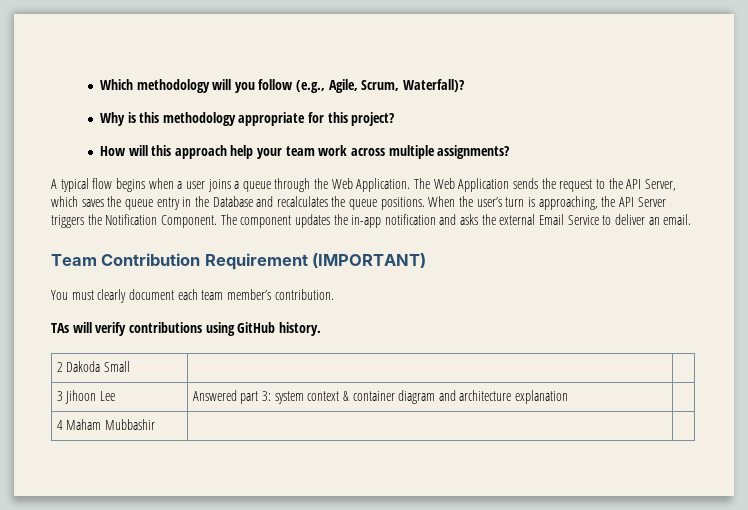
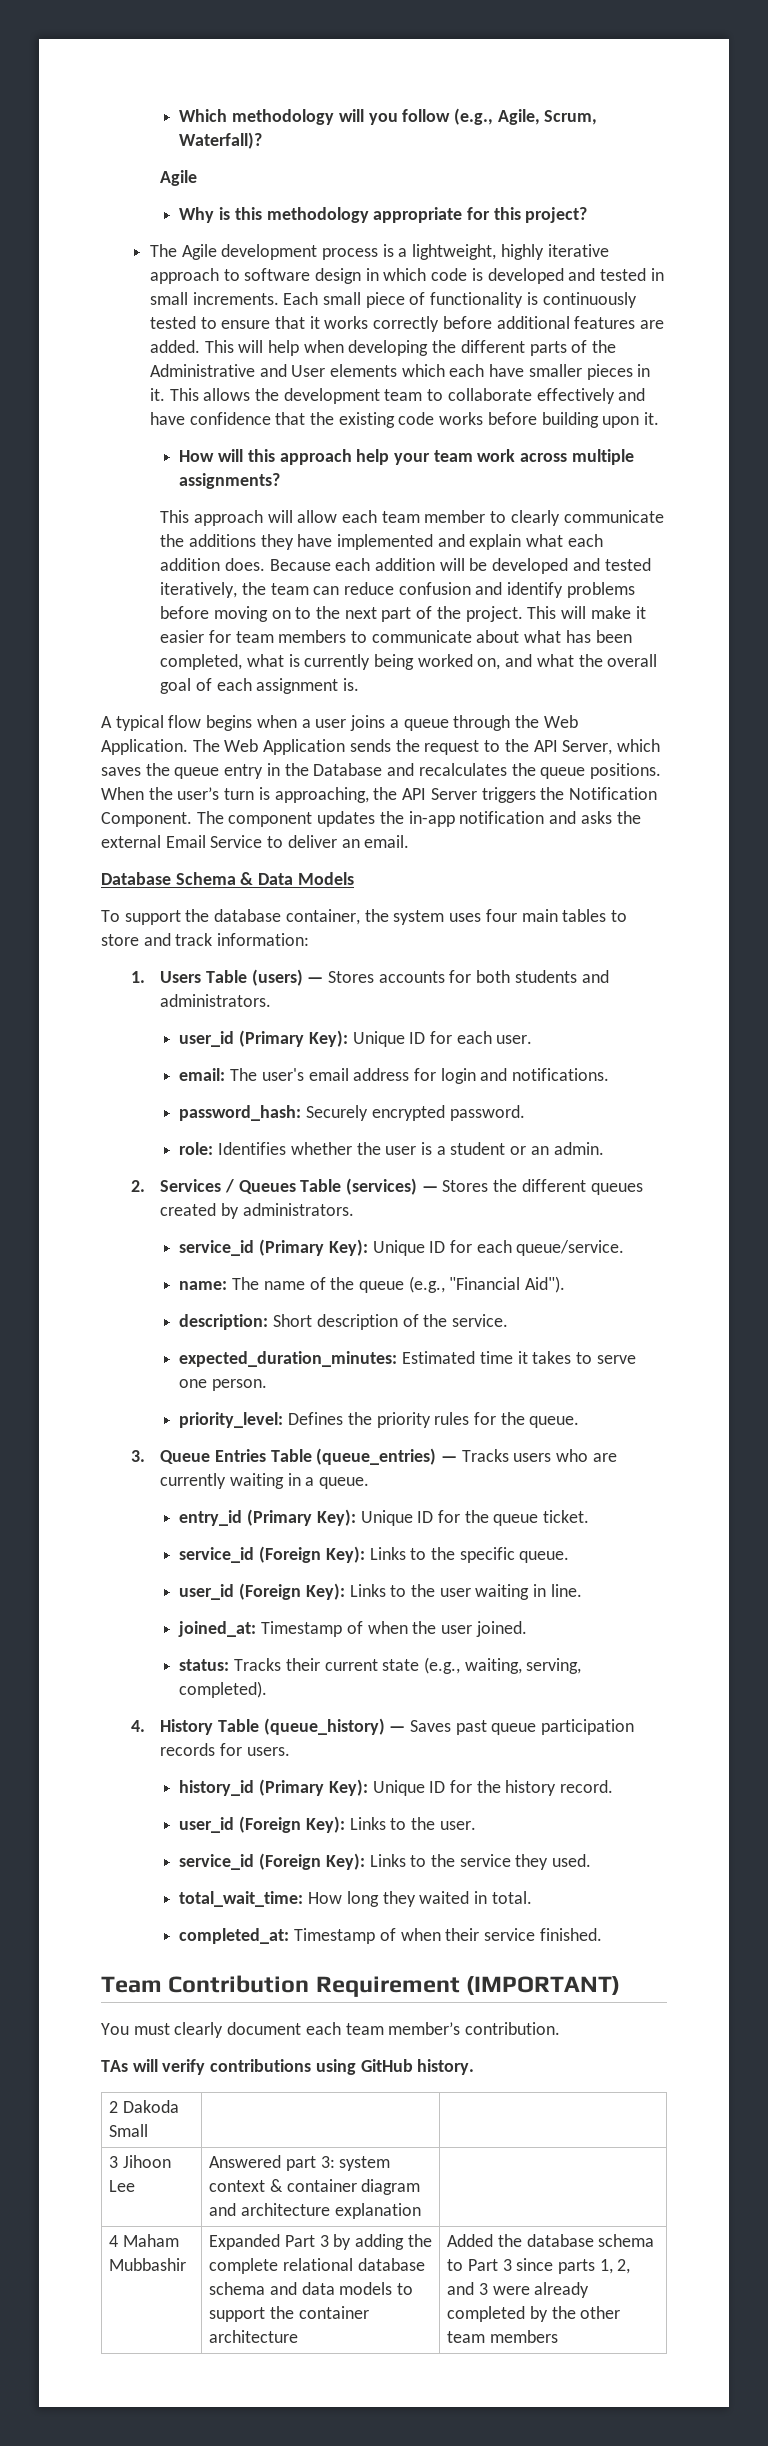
  Which methodology will you follow (e.g., Agile, Scrum, Waterfall)?
+ Agile
+ The Agile development process is a lightweight, highly iterative approach to software design in which code is developed and tested in small increments. Each small piece of functionality is continuously tested to ensure that it works correctly before additional features are added. This will help when developing the different parts of the Administrative and User elements which each have smaller pieces in it. This allows the development team to collaborate effectively and have confidence that the existing code works before building upon it.
+ This approach will allow each team member to clearly communicate the additions they have implemented and explain what each addition does. Because each addition will be developed and tested iteratively, the team can reduce confusion and identify problems before moving on to the next part of the project. This will make it easier for team members to communicate about what has been completed, what is currently being worked on, and what the overall goal of each assignment is.
+ Database Schema & Data Models
+ To support the database container, the system uses four main tables to store and track information:
+ 1. Users Table (users) — Stores accounts for both students and administrators.
+ user_id (Primary Key): Unique ID for each user.
+ email: The user's email address for login and notifications.
+ password_hash: Securely encrypted password.
+ role: Identifies whether the user is a student or an admin.
+ 2. Services / Queues Table (services) — Stores the different queues created by administrators.
+ service_id (Primary Key): Unique ID for each queue/service.
+ name: The name of the queue (e.g., "Financial Aid").
+ description: Short description of the service.
+ expected_duration_minutes: Estimated time it takes to serve one person.
+ priority_level: Defines the priority rules for the queue.
+ 3. Queue Entries Table (queue_entries) — Tracks users who are currently waiting in a queue.
+ entry_id (Primary Key): Unique ID for the queue ticket.
+ service_id (Foreign Key): Links to the specific queue.
+ user_id (Foreign Key): Links to the user waiting in line.
+ joined_at: Timestamp of when the user joined.
+ status: Tracks their current state (e.g., waiting, serving, completed).
+ 4. History Table (queue_history) — Saves past queue participation records for users.
+ history_id (Primary Key): Unique ID for the history record.
+ user_id (Foreign Key): Links to the user.
+ service_id (Foreign Key): Links to the service they used.
+ total_wait_time: How long they waited in total.
+ completed_at: Timestamp of when their service finished.
+ Expanded Part 3 by adding the complete relational database schema and data models to support the container architecture | Added the database schema to Part 3 since parts 1, 2, and 3 were already completed by the other team members

